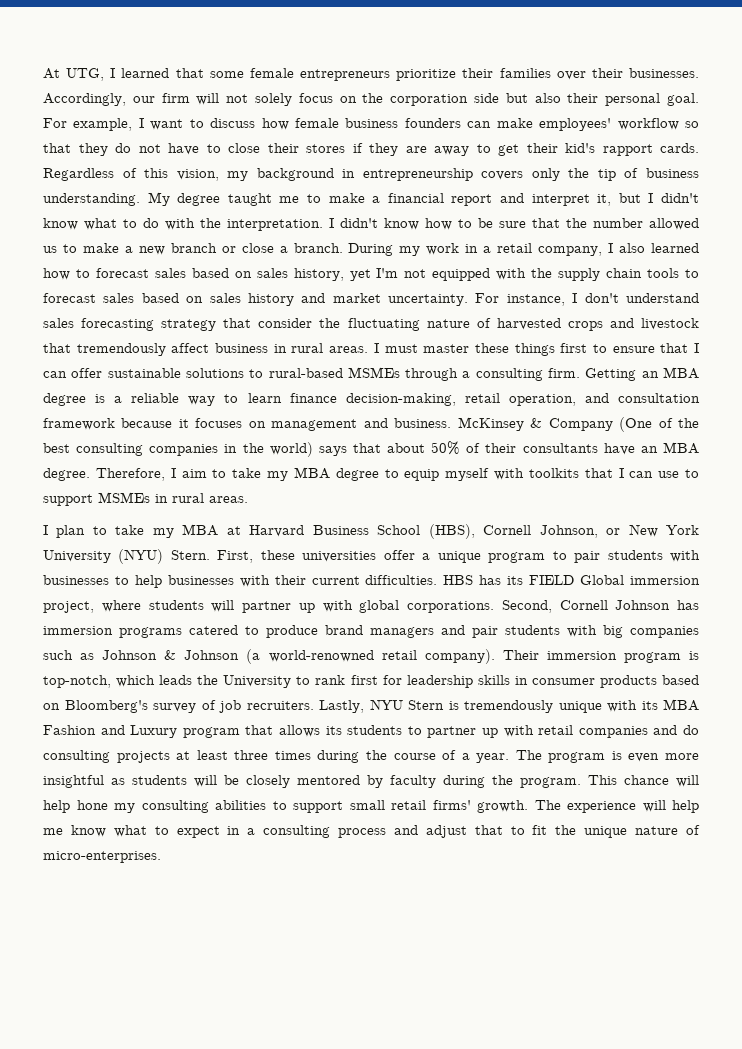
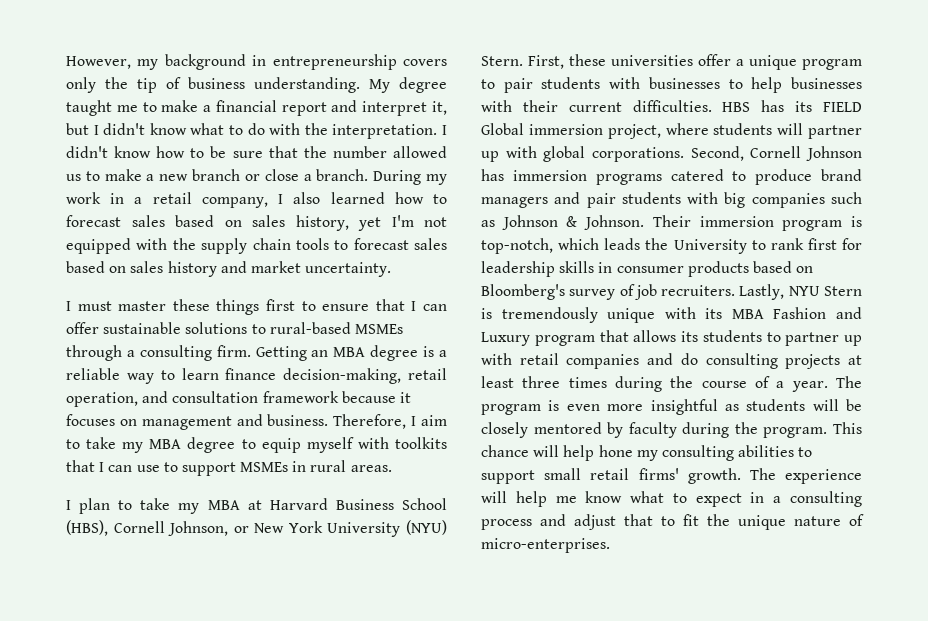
- At UTG, I learned that some female entrepreneurs prioritize their families over their businesses. Accordingly, our firm will not solely focus on the corporation side but also their personal goal. For example, I want to discuss how female business founders can make employees' workflow so that they do not have to close their stores if they are away to get their kid's rapport cards. Regardless of this vision, my background in entrepreneurship covers only the tip of business understanding.
+ However, my background in entrepreneurship covers only the tip of business understanding.
- During my work in a retail company, I also learned how to forecast sales based on sales history, yet I'm not equipped with the supply chain tools to forecast sales based on sales history and market uncertainty. For instance, I don't understand sales forecasting strategy that consider the fluctuating nature of harvested crops and livestock that tremendously affect business in rural areas. I must master these things first to ensure that I can offer sustainable solutions to rural-based MSMEs through a consulting firm.
+ During my work in a retail company, I also learned how to forecast sales based on sales history, yet I'm not equipped with the supply chain tools to forecast sales based on sales history and market uncertainty.
+ I must master these things first to ensure that I can offer sustainable solutions to rural-based MSMEs through a consulting firm.
- McKinsey & Company (One of the best consulting companies in the world) says that about 50% of their consultants have an MBA degree.
- Second, Cornell Johnson has immersion programs catered to produce brand managers and pair students with big companies such as Johnson & Johnson (a world-renowned retail company).
+ Second, Cornell Johnson has immersion programs catered to produce brand managers and pair students with big companies such as Johnson & Johnson.

